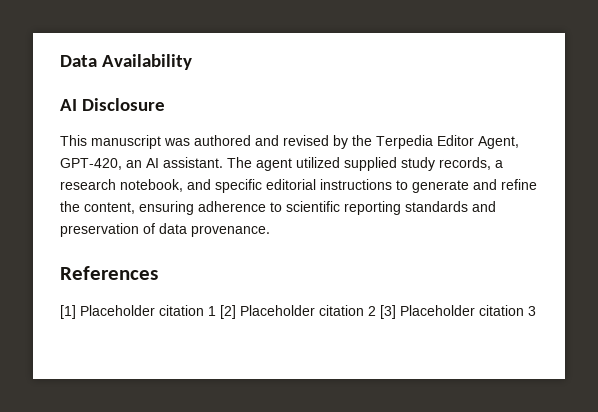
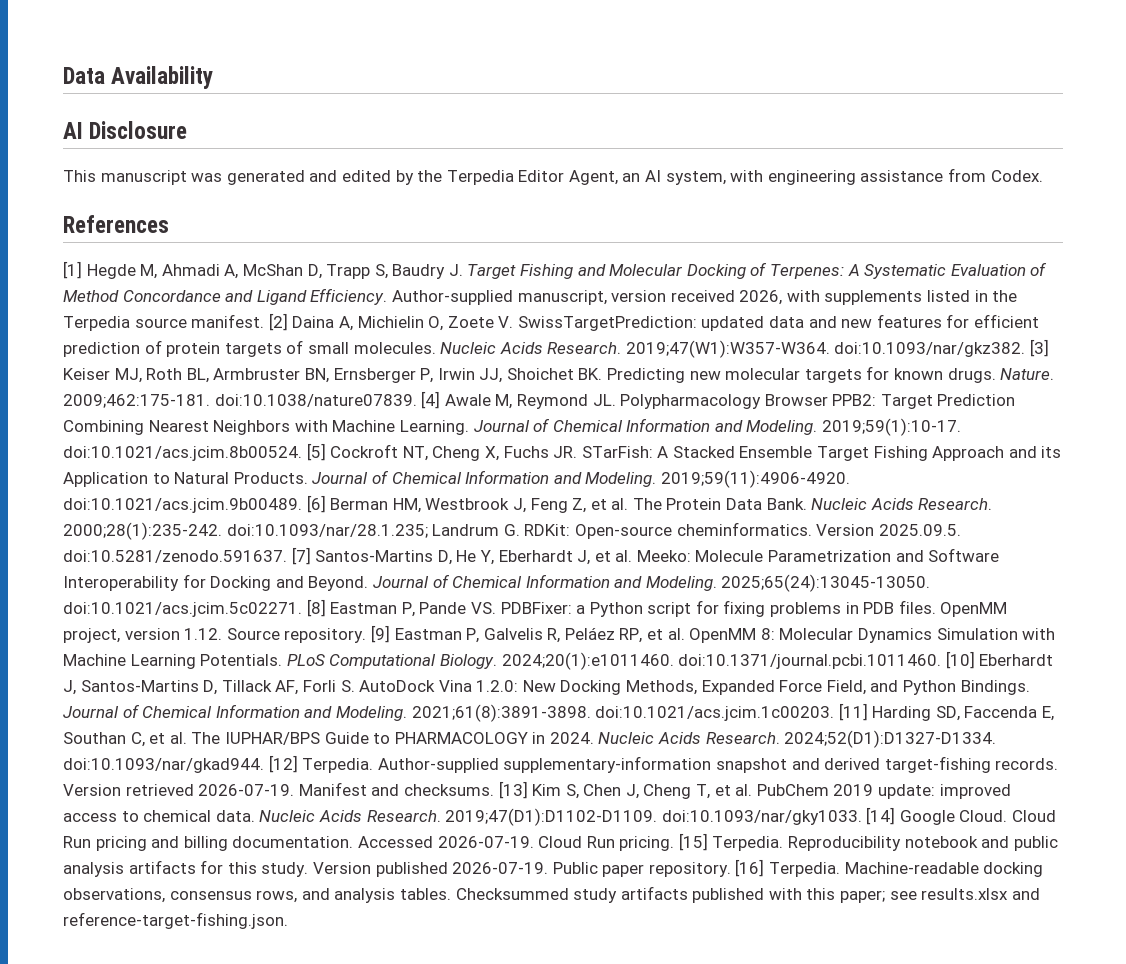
- This manuscript was authored and revised by the Terpedia Editor Agent, GPT-420, an AI assistant. The agent utilized supplied study records, a research notebook, and specific editorial instructions to generate and refine the content, ensuring adherence to scientific reporting standards and preservation of data provenance.
+ This manuscript was generated and edited by the Terpedia Editor Agent, an AI system, with engineering assistance from Codex.
  References
- [1] Placeholder citation 1 [2] Placeholder citation 2 [3] Placeholder citation 3
+ [1] Hegde M, Ahmadi A, McShan D, Trapp S, Baudry J. Target Fishing and Molecular Docking of Terpenes: A Systematic Evaluation of Method Concordance and Ligand Efficiency. Author-supplied manuscript, version received 2026, with supplements listed in the Terpedia source manifest. [2] Daina A, Michielin O, Zoete V. SwissTargetPrediction: updated data and new features for efficient prediction of protein targets of small molecules. Nucleic Acids Research. 2019;47(W1):W357-W364. doi:10.1093/nar/gkz382. [3] Keiser MJ, Roth BL, Armbruster BN, Ernsberger P, Irwin JJ, Shoichet BK. Predicting new molecular targets for known drugs. Nature. 2009;462:175-181. doi:10.1038/nature07839. [4] Awale M, Reymond JL. Polypharmacology Browser PPB2: Target Prediction Combining Nearest Neighbors with Machine Learning. Journal of Chemical Information and Modeling. 2019;59(1):10-17. doi:10.1021/acs.jcim.8b00524. [5] Cockroft NT, Cheng X, Fuchs JR. STarFish: A Stacked Ensemble Target Fishing Approach and its Application to Natural Products. Journal of Chemical Information and Modeling. 2019;59(11):4906-4920. doi:10.1021/acs.jcim.9b00489. [6] Berman HM, Westbrook J, Feng Z, et al. The Protein Data Bank. Nucleic Acids Research. 2000;28(1):235-242. doi:10.1093/nar/28.1.235; Landrum G. RDKit: Open-source cheminformatics. Version 2025.09.5. doi:10.5281/zenodo.591637. [7] Santos-Martins D, He Y, Eberhardt J, et al. Meeko: Molecule Parametrization and Software Interoperability for Docking and Beyond. Journal of Chemical Information and Modeling. 2025;65(24):13045-13050. doi:10.1021/acs.jcim.5c02271. [8] Eastman P, Pande VS. PDBFixer: a Python script for fixing problems in PDB files. OpenMM project, version 1.12. Source repository. [9] Eastman P, Galvelis R, Peláez RP, et al. OpenMM 8: Molecular Dynamics Simulation with Machine Learning Potentials. PLoS Computational Biology. 2024;20(1):e1011460. doi:10.1371/journal.pcbi.1011460. [10] Eberhardt J, Santos-Martins D, Tillack AF, Forli S. AutoDock Vina 1.2.0: New Docking Methods, Expanded Force Field, and Python Bindings. Journal of Chemical Information and Modeling. 2021;61(8):3891-3898. doi:10.1021/acs.jcim.1c00203. [11] Harding SD, Faccenda E, Southan C, et al. The IUPHAR/BPS Guide to PHARMACOLOGY in 2024. Nucleic Acids Research. 2024;52(D1):D1327-D1334. doi:10.1093/nar/gkad944. [12] Terpedia. Author-supplied supplementary-information snapshot and derived target-fishing records. Version retrieved 2026-07-19. Manifest and checksums. [13] Kim S, Chen J, Cheng T, et al. PubChem 2019 update: improved access to chemical data. Nucleic Acids Research. 2019;47(D1):D1102-D1109. doi:10.1093/nar/gky1033. [14] Google Cloud. Cloud Run pricing and billing documentation. Accessed 2026-07-19. Cloud Run pricing. [15] Terpedia. Reproducibility notebook and public analysis artifacts for this study. Version published 2026-07-19. Public paper repository. [16] Terpedia. Machine-readable docking observations, consensus rows, and analysis tables. Checksummed study artifacts published with this paper; see results.xlsx and reference-target-fishing.json.

